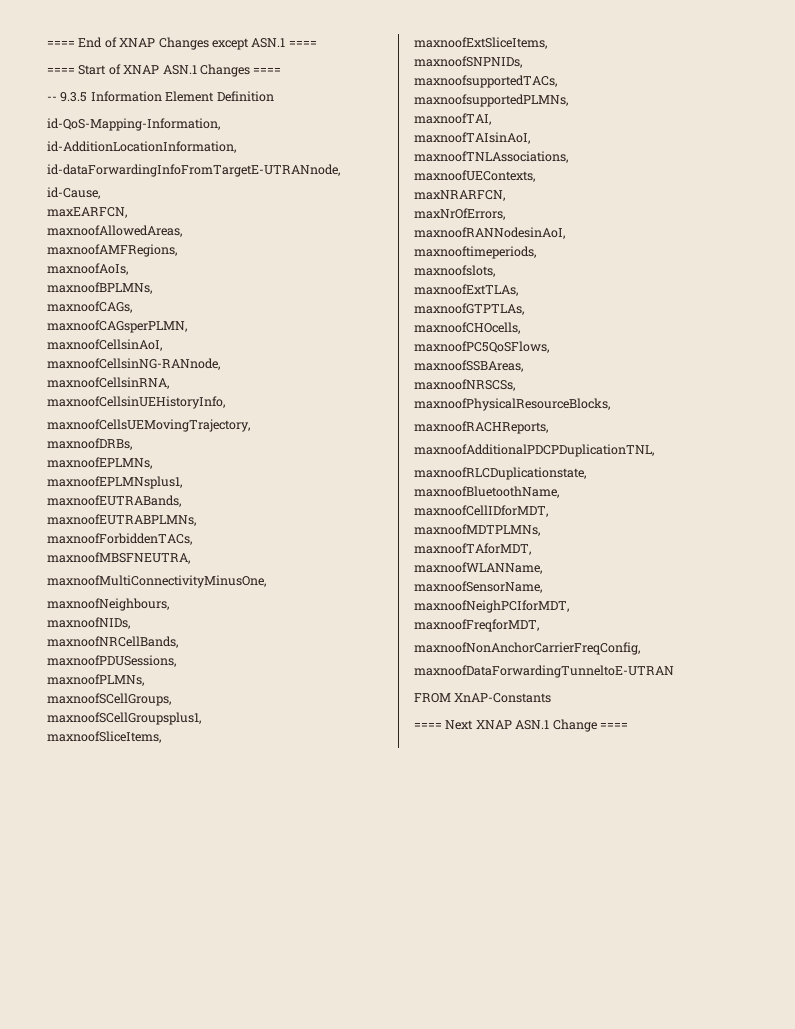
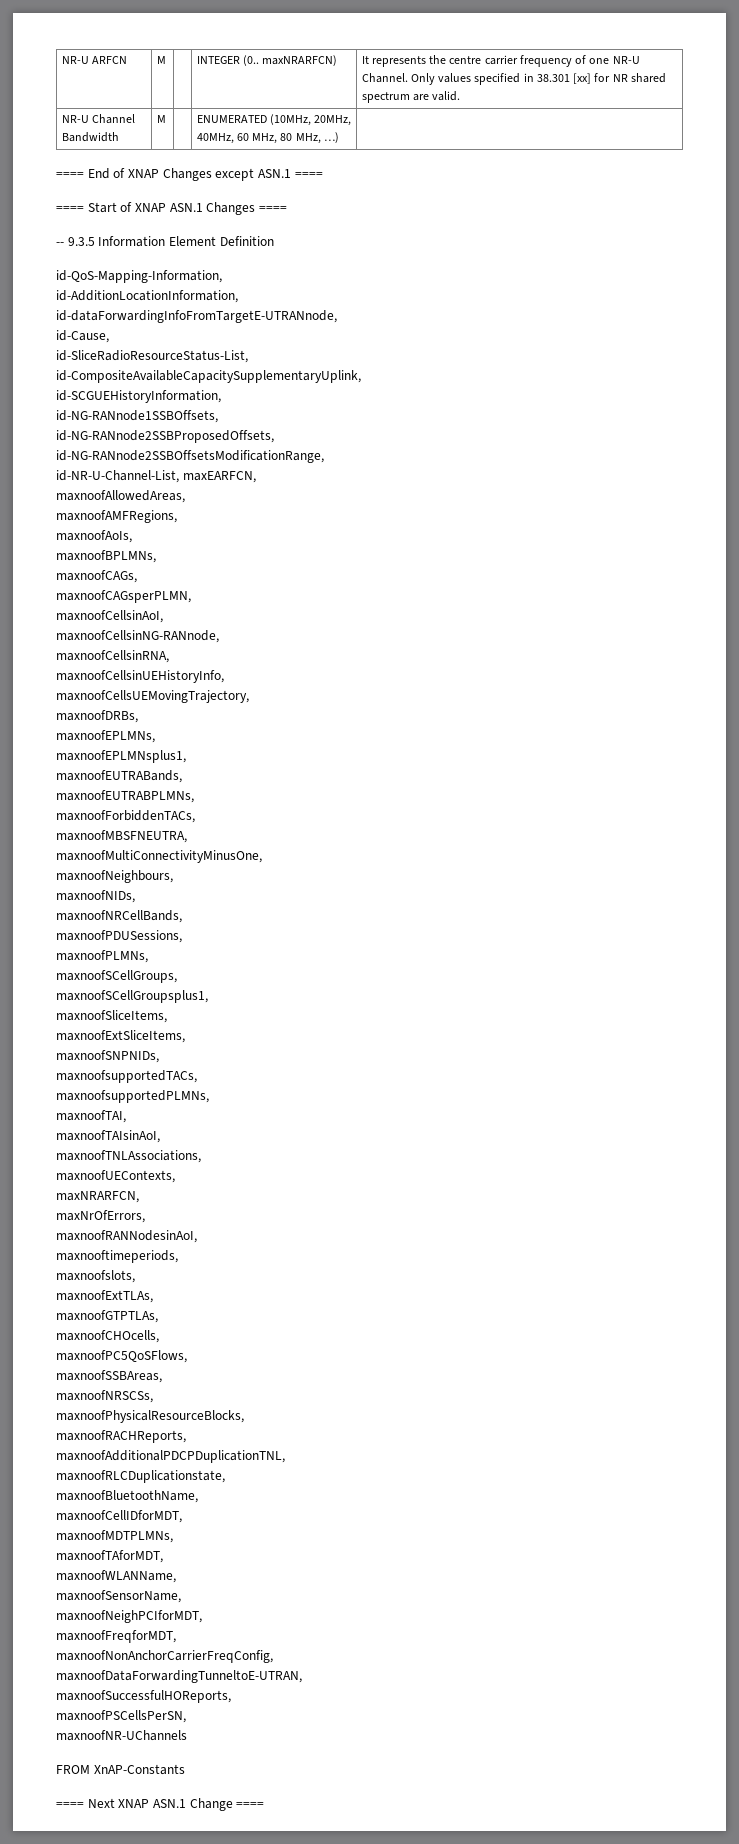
+ NR-U ARFCN | M | | INTEGER (0.. maxNRARFCN) | It represents the centre carrier frequency of one NR-U Channel. Only values specified in 38.301 [xx] for NR shared spectrum are valid.
+ NR-U Channel Bandwidth | M | | ENUMERATED (10MHz, 20MHz, 40MHz, 60 MHz, 80 MHz, …) |
- maxEARFCN,
+ id-SliceRadioResourceStatus-List,
+ id-CompositeAvailableCapacitySupplementaryUplink,
+ id-SCGUEHistoryInformation,
+ id-NG-RANnode1SSBOffsets,
+ id-NG-RANnode2SSBProposedOffsets,
+ id-NG-RANnode2SSBOffsetsModificationRange,
+ id-NR-U-Channel-List, maxEARFCN,
- maxnoofDataForwardingTunneltoE-UTRAN
+ maxnoofDataForwardingTunneltoE-UTRAN,
+ maxnoofSuccessfulHOReports,
+ maxnoofPSCellsPerSN,
+ maxnoofNR-UChannels

